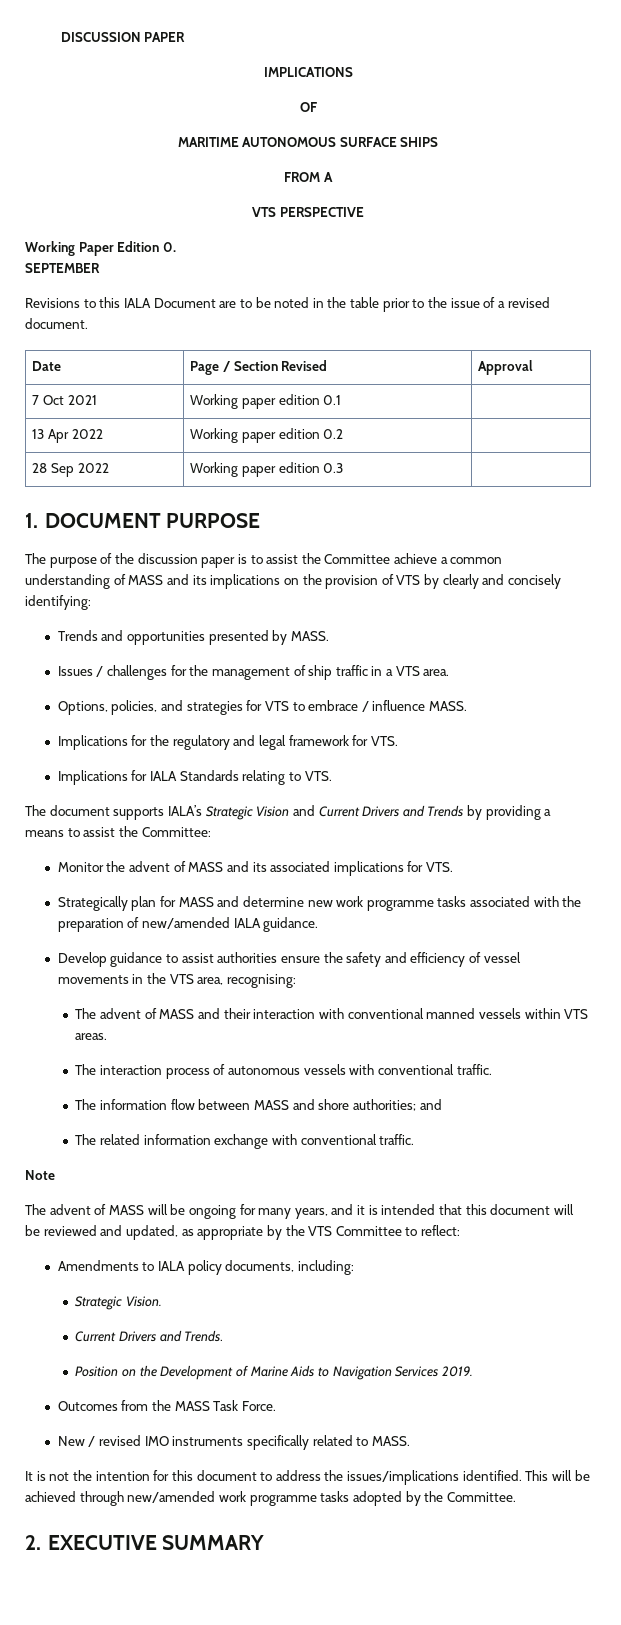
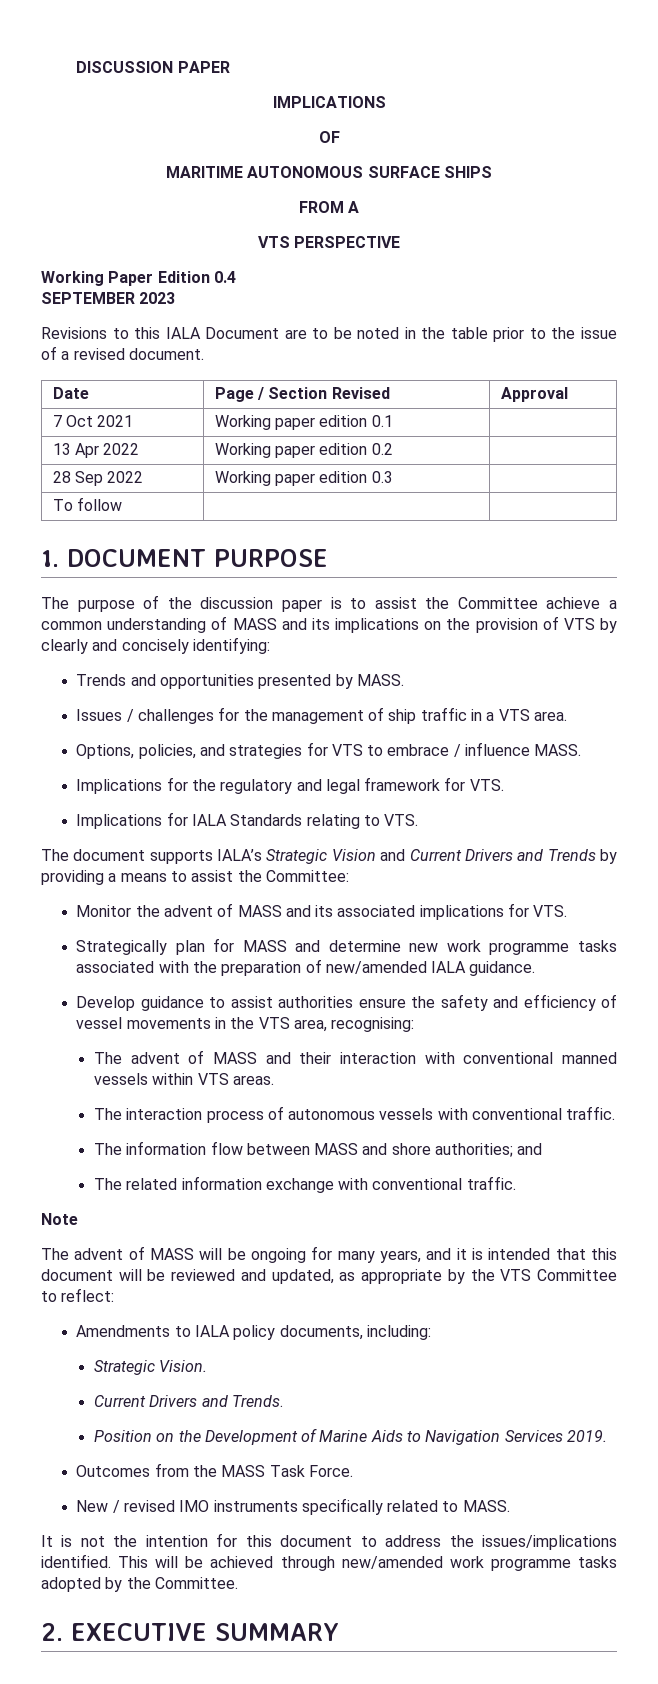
- Working Paper Edition 0.
+ Working Paper Edition 0.4
- SEPTEMBER
+ SEPTEMBER 2023
+ To follow | |

